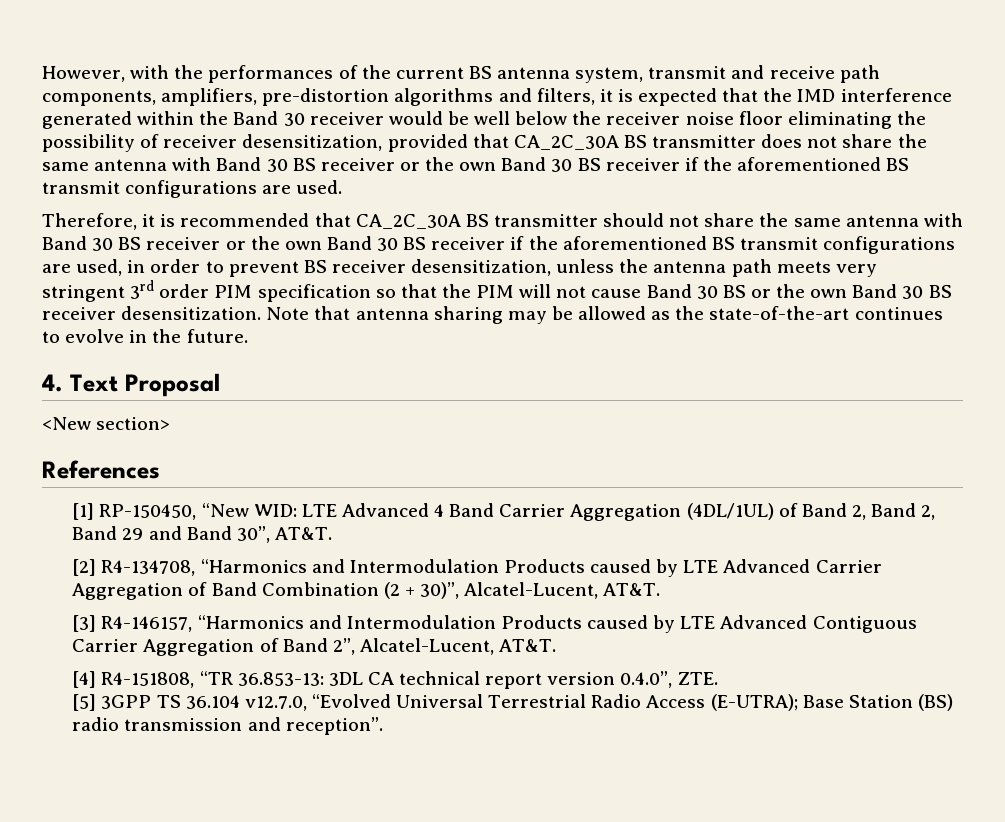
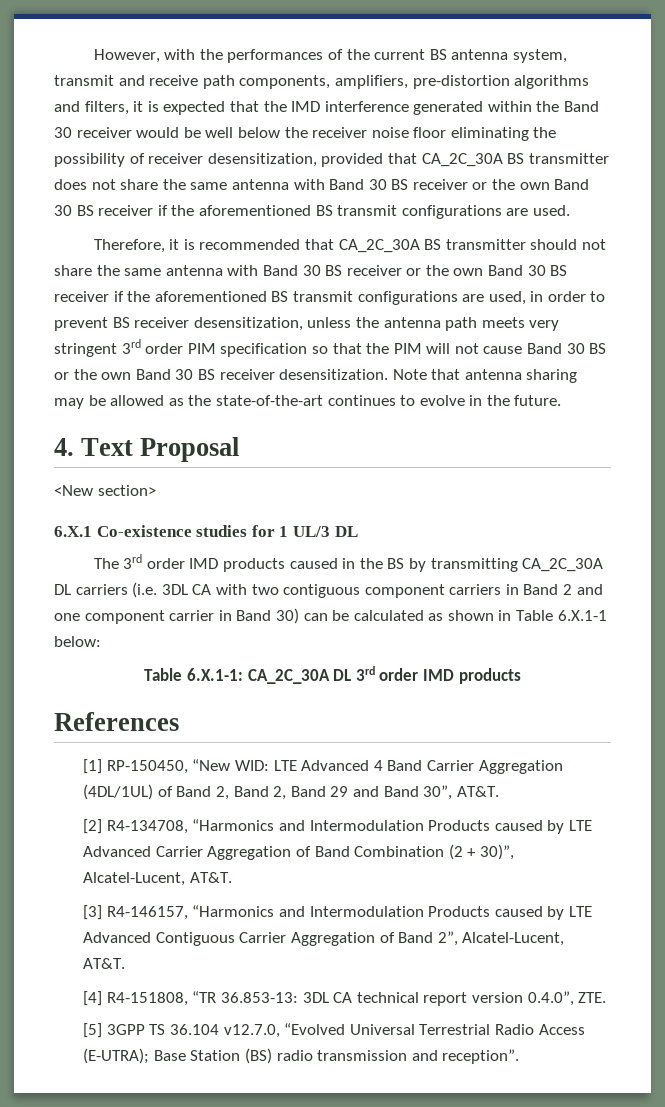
+ 6.X.1 Co-existence studies for 1 UL/3 DL
+ The 3rd order IMD products caused in the BS by transmitting CA_2C_30A DL carriers (i.e. 3DL CA with two contiguous component carriers in Band 2 and one component carrier in Band 30) can be calculated as shown in Table 6.X.1-1 below:
+ Table 6.X.1-1: CA_2C_30A DL 3rd order IMD products

